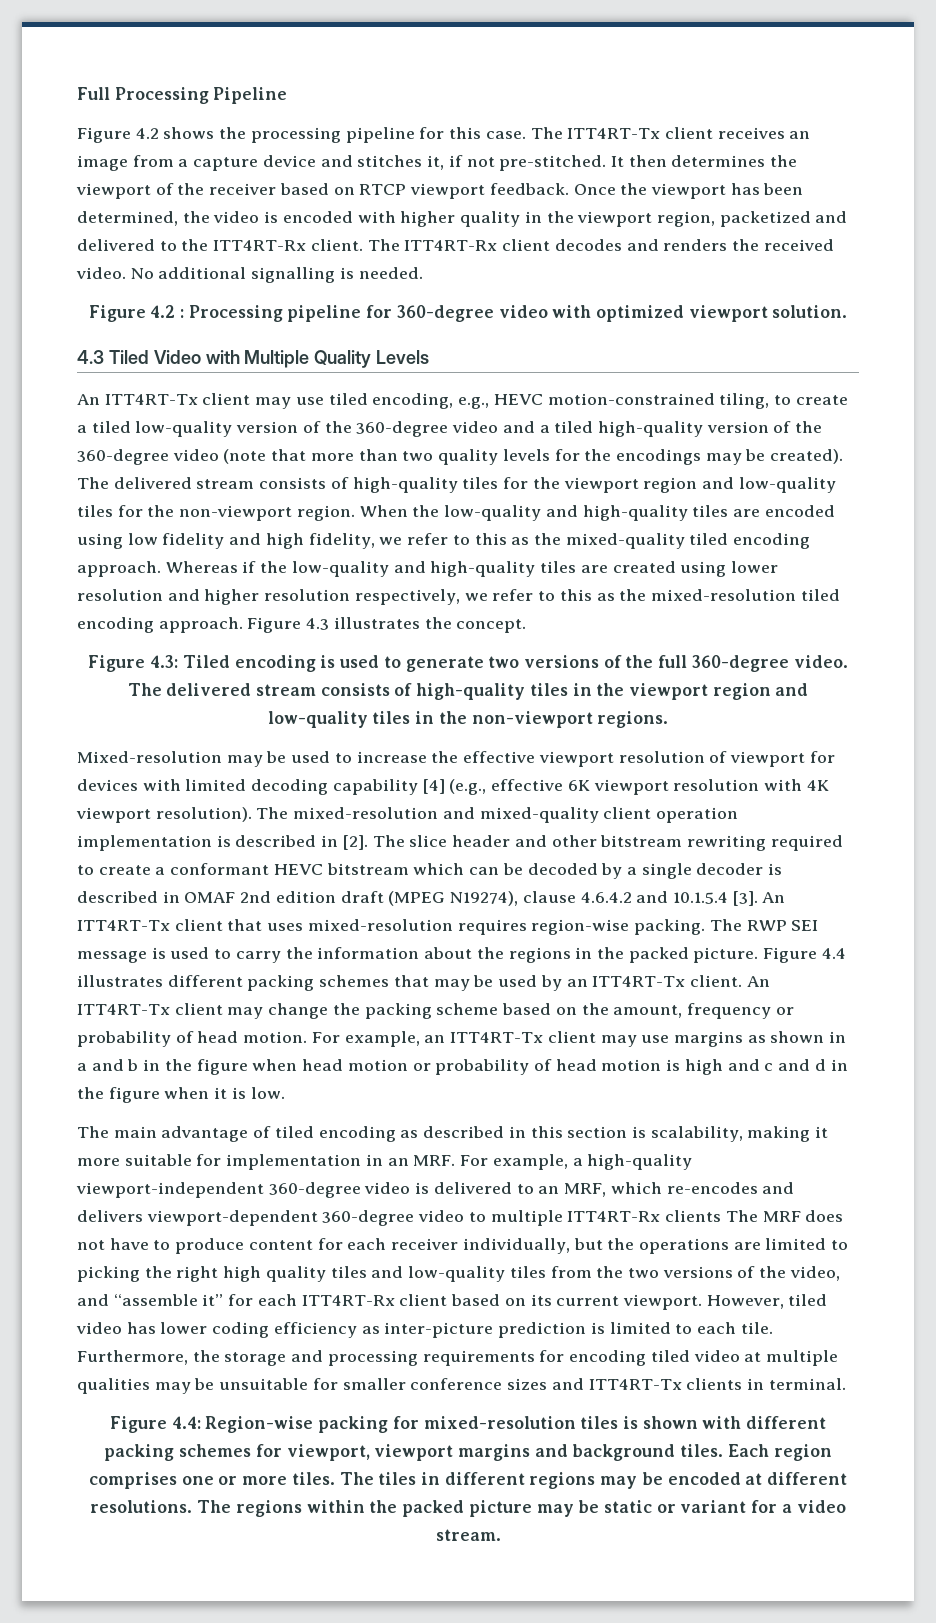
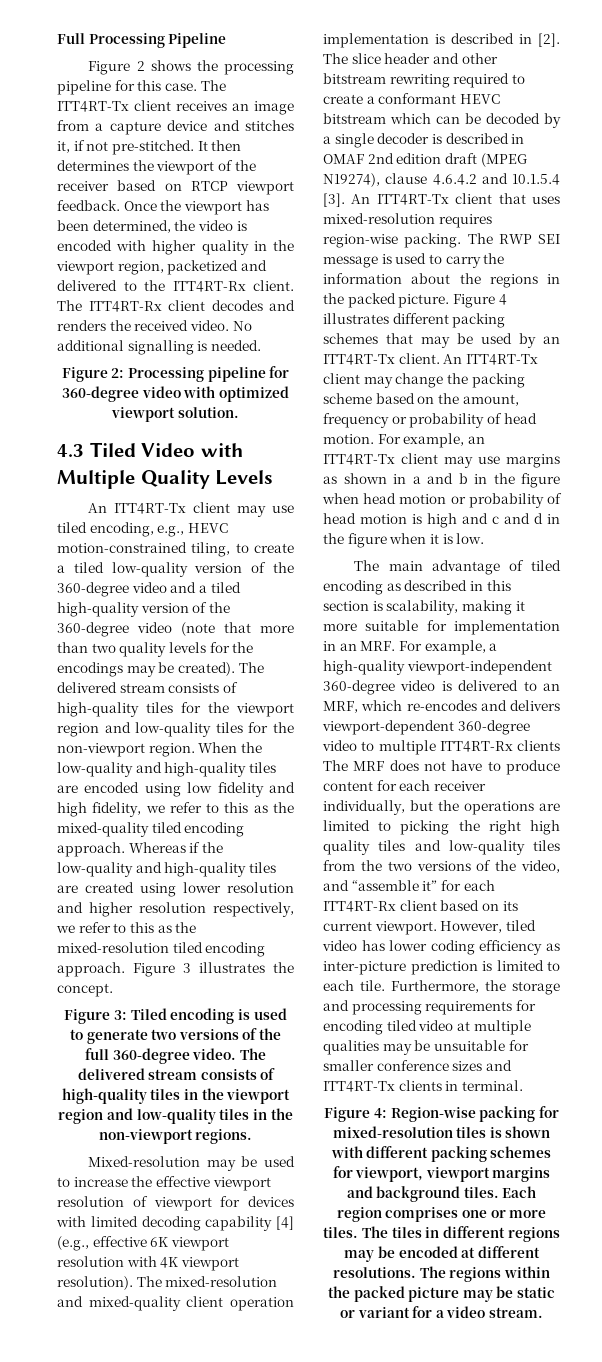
- Figure 4.2 shows the processing pipeline for this case.
+ Figure 2 shows the processing pipeline for this case.
- Figure 4.2 : Processing pipeline for 360-degree video with optimized viewport solution.
+ Figure 2: Processing pipeline for 360-degree video with optimized viewport solution.
- Figure 4.3 illustrates the concept.
+ Figure 3 illustrates the concept.
- Figure 4.3: Tiled encoding is used to generate two versions of the full 360-degree video.
+ Figure 3: Tiled encoding is used to generate two versions of the full 360-degree video.
- Figure 4.4 illustrates different packing schemes that may be used by an ITT4RT-Tx client.
+ Figure 4 illustrates different packing schemes that may be used by an ITT4RT-Tx client.
- Figure 4.4: Region-wise packing for mixed-resolution tiles is shown with different packing schemes for viewport, viewport margins and background tiles.
+ Figure 4: Region-wise packing for mixed-resolution tiles is shown with different packing schemes for viewport, viewport margins and background tiles.

